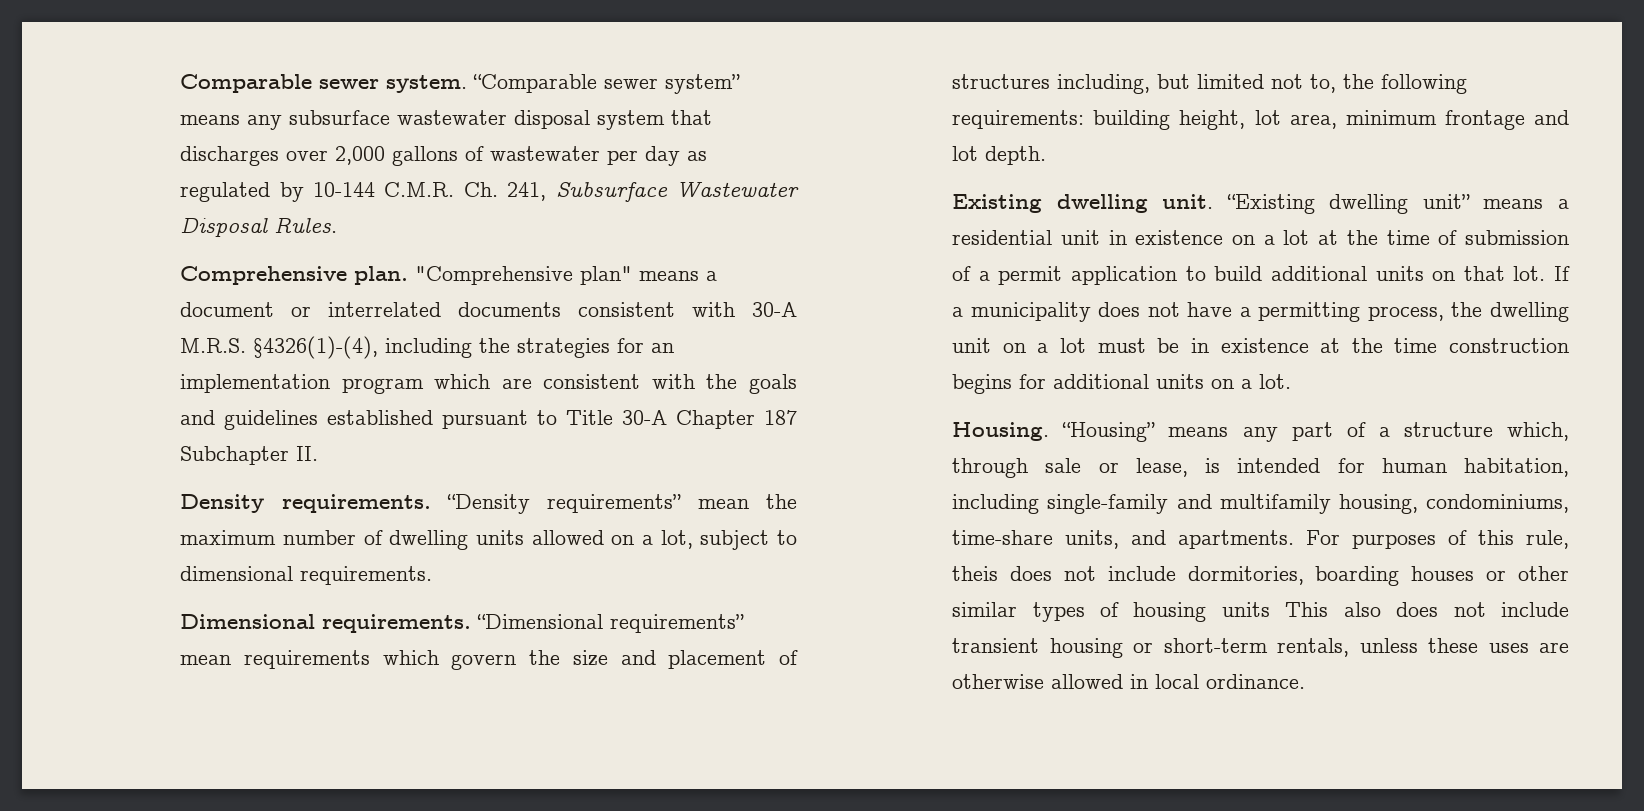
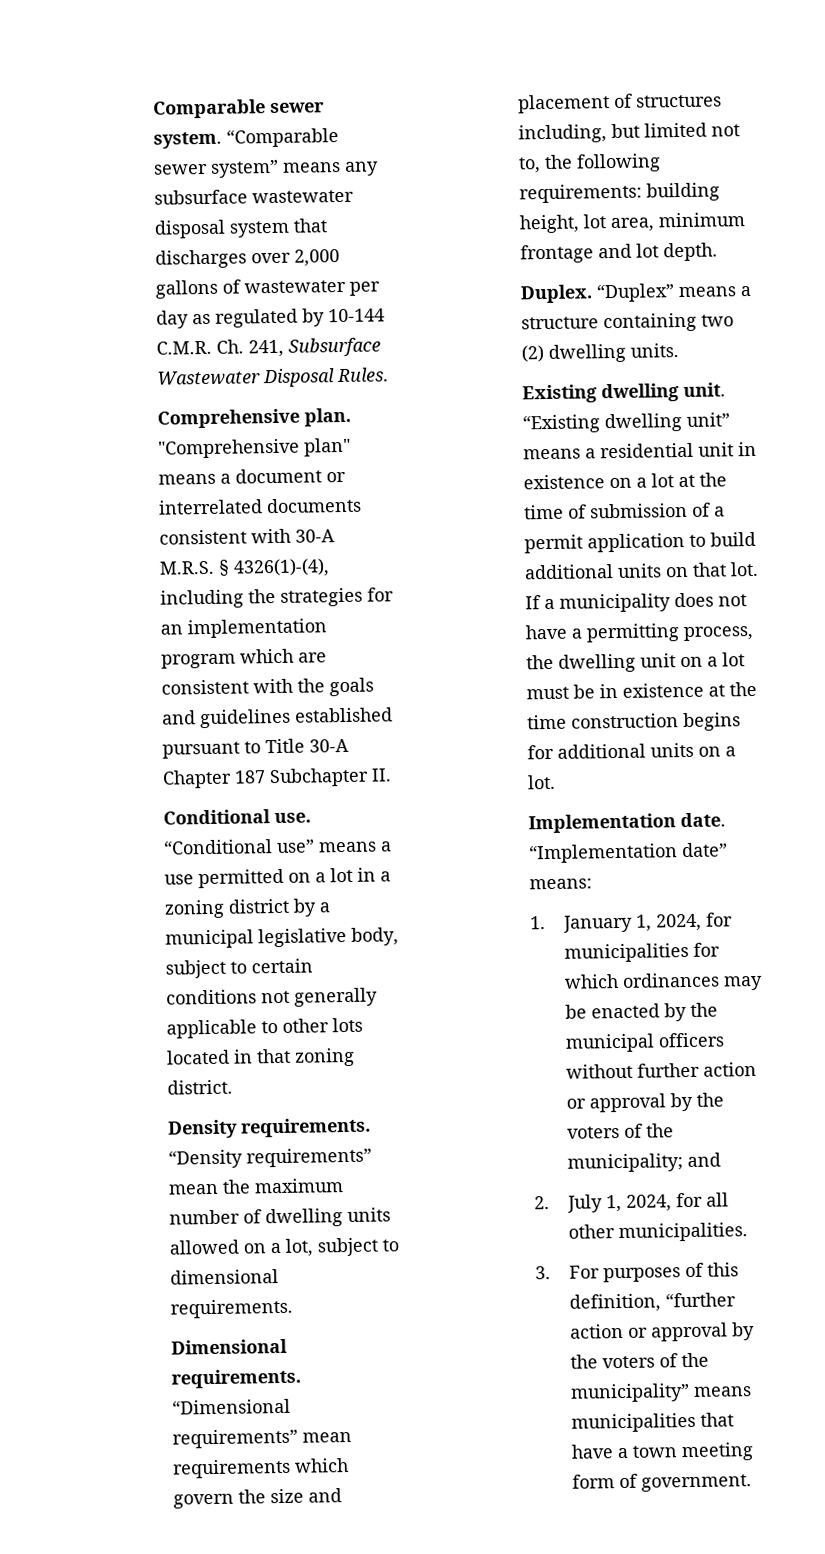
- "Comprehensive plan" means a document or interrelated documents consistent with 30-A M.R.S. §4326(1)-(4), including the strategies for an implementation program which are consistent with the goals and guidelines established pursuant to Title 30-A Chapter 187 Subchapter II.
+ "Comprehensive plan" means a document or interrelated documents consistent with 30-A M.R.S. § 4326(1)-(4), including the strategies for an implementation program which are consistent with the goals and guidelines established pursuant to Title 30-A Chapter 187 Subchapter II.
+ Conditional use. “Conditional use” means a use permitted on a lot in a zoning district by a municipal legislative body, subject to certain conditions not generally applicable to other lots located in that zoning district.
+ Duplex. “Duplex” means a structure containing two (2) dwelling units.
- Housing. “Housing” means any part of a structure which, through sale or lease, is intended for human habitation, including single-family and multifamily housing, condominiums, time-share units, and apartments. For purposes of this rule, theis does not include dormitories, boarding houses or other similar types of housing units This also does not include transient housing or short-term rentals, unless these uses are otherwise allowed in local ordinance.
+ Implementation date. “Implementation date” means:
+ 1. January 1, 2024, for municipalities for which ordinances may be enacted by the municipal officers without further action or approval by the voters of the municipality; and
+ 2. July 1, 2024, for all other municipalities.
+ 3. For purposes of this definition, “further action or approval by the voters of the municipality” means municipalities that have a town meeting form of government.

